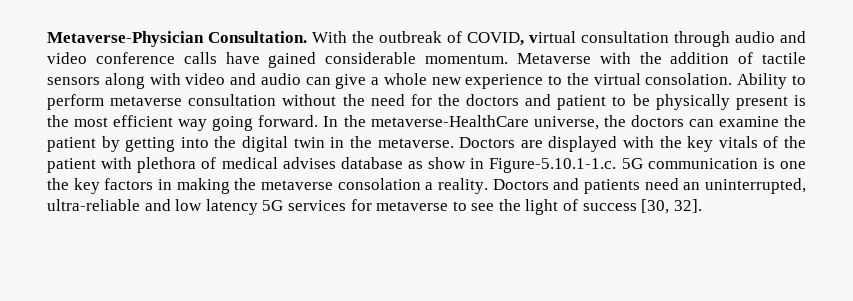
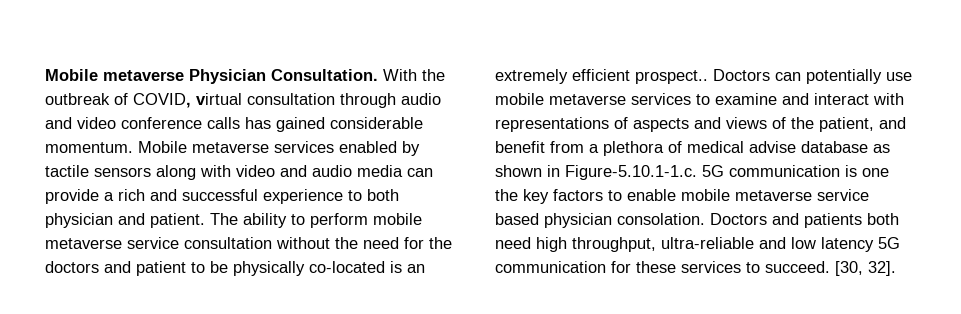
- Metaverse-Physician Consultation.
+ Mobile metaverse Physician Consultation.
- With the outbreak of COVID, virtual consultation through audio and video conference calls have gained considerable momentum.
+ With the outbreak of COVID, virtual consultation through audio and video conference calls has gained considerable momentum.
- Metaverse with the addition of tactile sensors along with video and audio can give a whole new experience to the virtual consolation. Ability to perform metaverse consultation without the need for the doctors and patient to be physically present is the most efficient way going forward. In the metaverse-HealthCare universe, the doctors can examine the patient by getting into the digital twin in the metaverse. Doctors are displayed with the key vitals of the patient with plethora of medical advises database as show in Figure-5.10.1-1.c. 5G communication is one the key factors in making the metaverse consolation a reality. Doctors and patients need an uninterrupted, ultra-reliable and low latency 5G services for metaverse to see the light of success [30, 32].
+ Mobile metaverse services enabled by tactile sensors along with video and audio media can provide a rich and successful experience to both physician and patient. The ability to perform mobile metaverse service consultation without the need for the doctors and patient to be physically co-located is an extremely efficient prospect.. Doctors can potentially use mobile metaverse services to examine and interact with representations of aspects and views of the patient, and benefit from a plethora of medical advise database as shown in Figure-5.10.1-1.c. 5G communication is one the key factors to enable mobile metaverse service based physician consolation. Doctors and patients both need high throughput, ultra-reliable and low latency 5G communication for these services to succeed. [30, 32].

